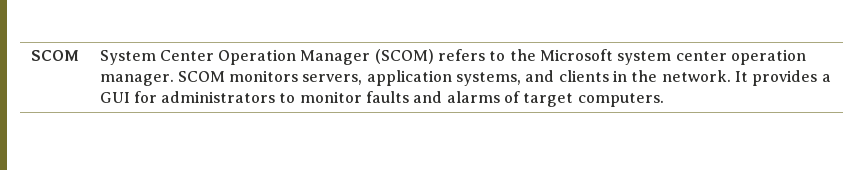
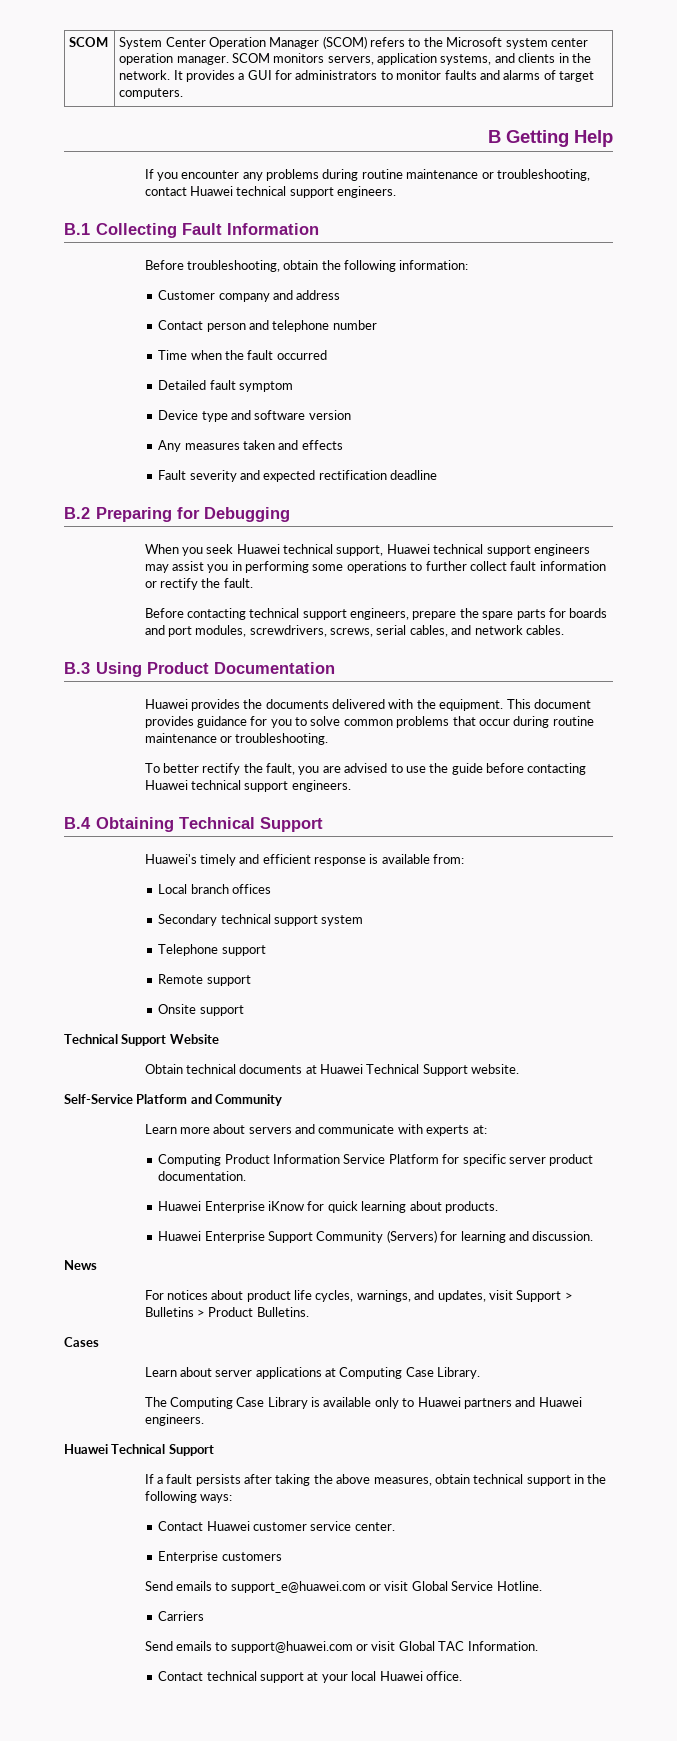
+ B Getting Help
+ If you encounter any problems during routine maintenance or troubleshooting, contact Huawei technical support engineers.
+ B.1 Collecting Fault Information
+ Before troubleshooting, obtain the following information:
+ Customer company and address
+ Contact person and telephone number
+ Time when the fault occurred
+ Detailed fault symptom
+ Device type and software version
+ Any measures taken and effects
+ Fault severity and expected rectification deadline
+ B.2 Preparing for Debugging
+ When you seek Huawei technical support, Huawei technical support engineers may assist you in performing some operations to further collect fault information or rectify the fault.
+ Before contacting technical support engineers, prepare the spare parts for boards and port modules, screwdrivers, screws, serial cables, and network cables.
+ B.3 Using Product Documentation
+ Huawei provides the documents delivered with the equipment. This document provides guidance for you to solve common problems that occur during routine maintenance or troubleshooting.
+ To better rectify the fault, you are advised to use the guide before contacting Huawei technical support engineers.
+ B.4 Obtaining Technical Support
+ Huawei's timely and efficient response is available from:
+ Local branch offices
+ Secondary technical support system
+ Telephone support
+ Remote support
+ Onsite support
+ Technical Support Website
+ Obtain technical documents at Huawei Technical Support website.
+ Self-Service Platform and Community
+ Learn more about servers and communicate with experts at:
+ Computing Product Information Service Platform for specific server product documentation.
+ Huawei Enterprise iKnow for quick learning about products.
+ Huawei Enterprise Support Community (Servers) for learning and discussion.
+ News
+ For notices about product life cycles, warnings, and updates, visit Support > Bulletins > Product Bulletins.
+ Cases
+ Learn about server applications at Computing Case Library.
+ The Computing Case Library is available only to Huawei partners and Huawei engineers.
+ Huawei Technical Support
+ If a fault persists after taking the above measures, obtain technical support in the following ways:
+ Contact Huawei customer service center.
+ Enterprise customers
+ Send emails to support_e@huawei.com or visit Global Service Hotline.
+ Carriers
+ Send emails to support@huawei.com or visit Global TAC Information.
+ Contact technical support at your local Huawei office.

